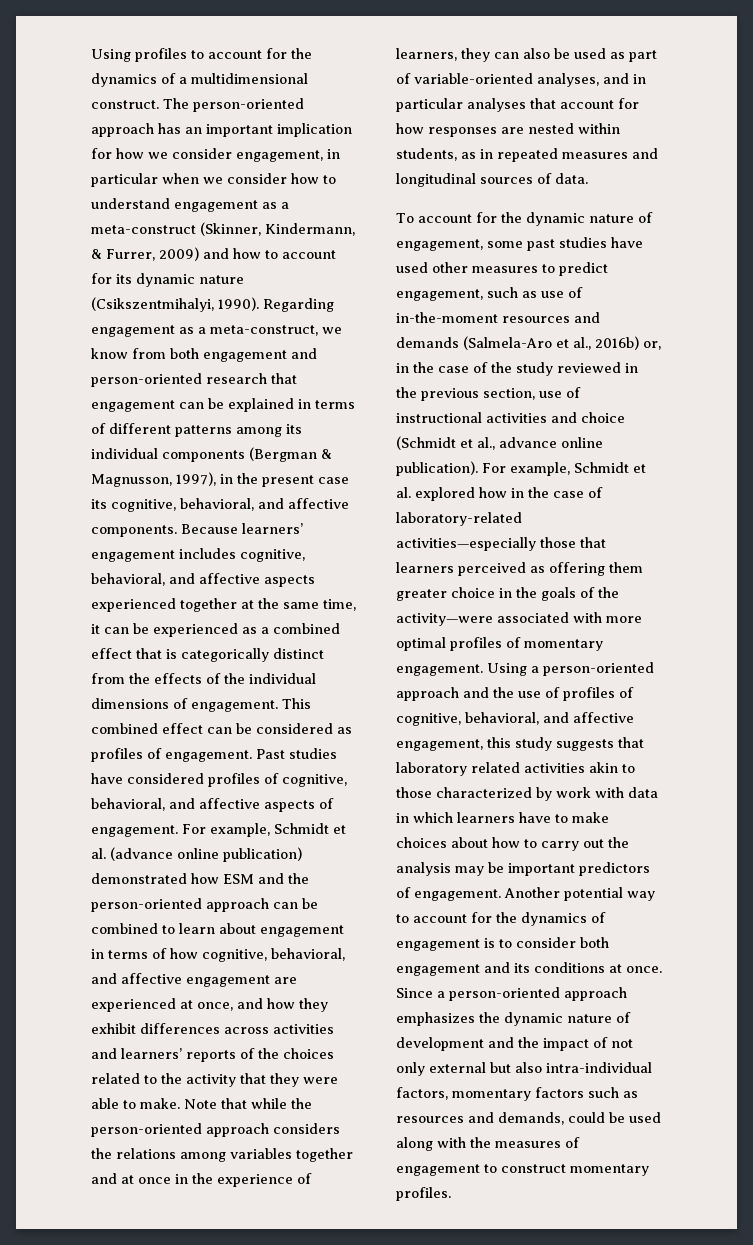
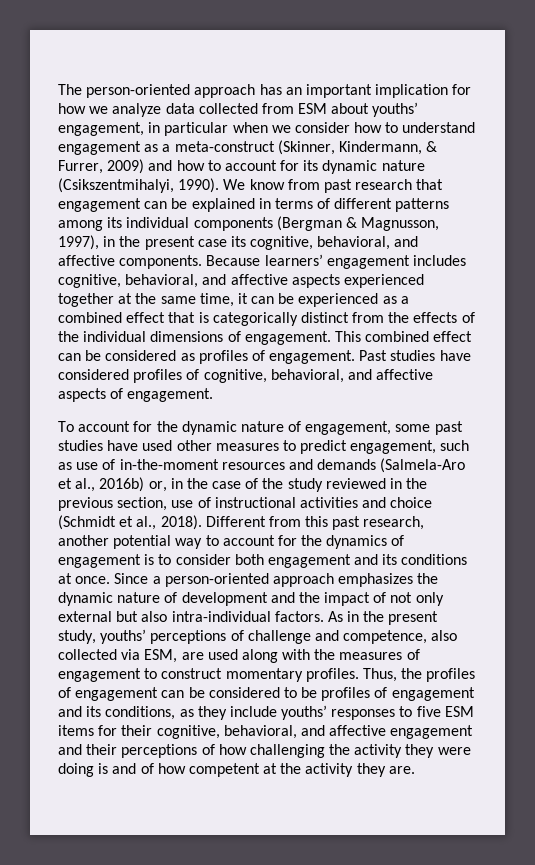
- Using profiles to account for the dynamics of a multidimensional construct. The person-oriented approach has an important implication for how we consider engagement, in particular when we consider how to understand engagement as a meta-construct (Skinner, Kindermann, & Furrer, 2009) and how to account for its dynamic nature (Csikszentmihalyi, 1990).
+ The person-oriented approach has an important implication for how we analyze data collected from ESM about youths’ engagement, in particular when we consider how to understand engagement as a meta-construct (Skinner, Kindermann, & Furrer, 2009) and how to account for its dynamic nature (Csikszentmihalyi, 1990).
- Regarding engagement as a meta-construct, we know from both engagement and person-oriented research that engagement can be explained in terms of different patterns among its individual components (Bergman & Magnusson, 1997), in the present case its cognitive, behavioral, and affective components.
+ We know from past research that engagement can be explained in terms of different patterns among its individual components (Bergman & Magnusson, 1997), in the present case its cognitive, behavioral, and affective components.
- For example, Schmidt et al. (advance online publication) demonstrated how ESM and the person-oriented approach can be combined to learn about engagement in terms of how cognitive, behavioral, and affective engagement are experienced at once, and how they exhibit differences across activities and learners’ reports of the choices related to the activity that they were able to make. Note that while the person-oriented approach considers the relations among variables together and at once in the experience of learners, they can also be used as part of variable-oriented analyses, and in particular analyses that account for how responses are nested within students, as in repeated measures and longitudinal sources of data.
- To account for the dynamic nature of engagement, some past studies have used other measures to predict engagement, such as use of in-the-moment resources and demands (Salmela-Aro et al., 2016b) or, in the case of the study reviewed in the previous section, use of instructional activities and choice (Schmidt et al., advance online publication). For example, Schmidt et al. explored how in the case of laboratory-related activities—especially those that learners perceived as offering them greater choice in the goals of the activity—were associated with more optimal profiles of momentary engagement. Using a person-oriented approach and the use of profiles of cognitive, behavioral, and affective engagement, this study suggests that laboratory related activities akin to those characterized by work with data in which learners have to make choices about how to carry out the analysis may be important predictors of engagement. Another potential way to account for the dynamics of engagement is to consider both engagement and its conditions at once.
+ To account for the dynamic nature of engagement, some past studies have used other measures to predict engagement, such as use of in-the-moment resources and demands (Salmela-Aro et al., 2016b) or, in the case of the study reviewed in the previous section, use of instructional activities and choice (Schmidt et al., 2018). Different from this past research, another potential way to account for the dynamics of engagement is to consider both engagement and its conditions at once.
- Since a person-oriented approach emphasizes the dynamic nature of development and the impact of not only external but also intra-individual factors, momentary factors such as resources and demands, could be used along with the measures of engagement to construct momentary profiles.
+ Since a person-oriented approach emphasizes the dynamic nature of development and the impact of not only external but also intra-individual factors. As in the present study, youths’ perceptions of challenge and competence, also collected via ESM, are used along with the measures of engagement to construct momentary profiles.
+ Thus, the profiles of engagement can be considered to be profiles of engagement and its conditions, as they include youths’ responses to five ESM items for their cognitive, behavioral, and affective engagement and their perceptions of how challenging the activity they were doing is and of how competent at the activity they are.

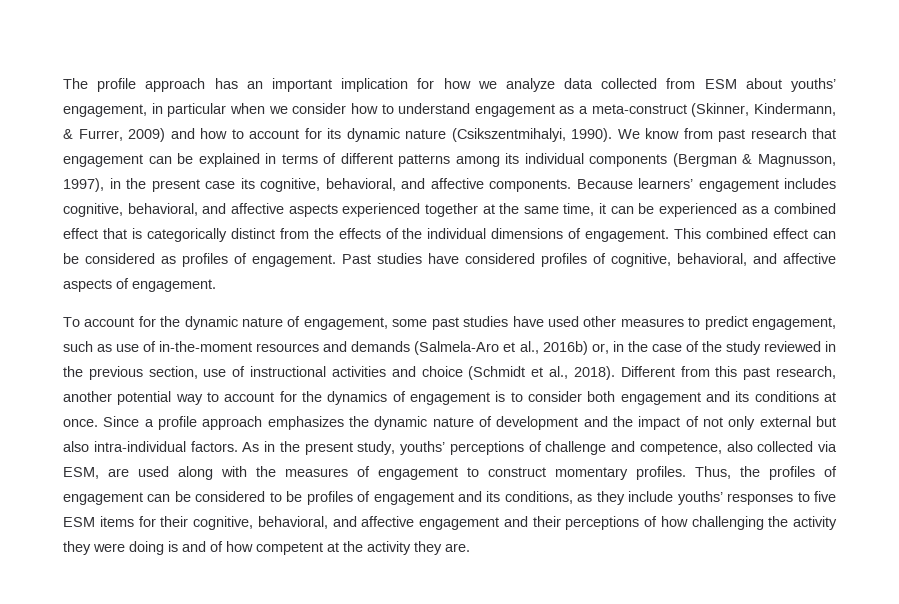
- The person-oriented approach has an important implication for how we analyze data collected from ESM about youths’ engagement, in particular when we consider how to understand engagement as a meta-construct (Skinner, Kindermann, & Furrer, 2009) and how to account for its dynamic nature (Csikszentmihalyi, 1990).
+ The profile approach has an important implication for how we analyze data collected from ESM about youths’ engagement, in particular when we consider how to understand engagement as a meta-construct (Skinner, Kindermann, & Furrer, 2009) and how to account for its dynamic nature (Csikszentmihalyi, 1990).
- Since a person-oriented approach emphasizes the dynamic nature of development and the impact of not only external but also intra-individual factors.
+ Since a profile approach emphasizes the dynamic nature of development and the impact of not only external but also intra-individual factors.

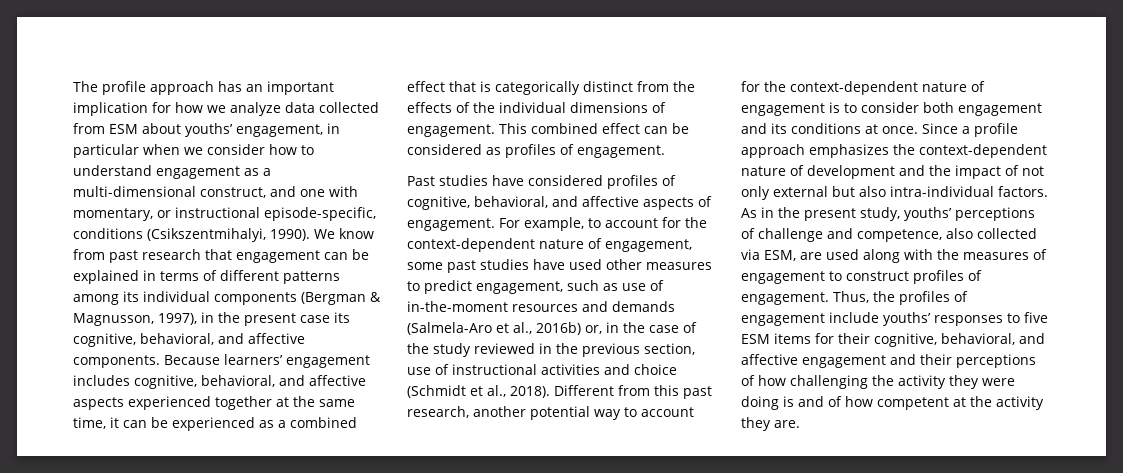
- The profile approach has an important implication for how we analyze data collected from ESM about youths’ engagement, in particular when we consider how to understand engagement as a meta-construct (Skinner, Kindermann, & Furrer, 2009) and how to account for its dynamic nature (Csikszentmihalyi, 1990).
+ The profile approach has an important implication for how we analyze data collected from ESM about youths’ engagement, in particular when we consider how to understand engagement as a multi-dimensional construct, and one with momentary, or instructional episode-specific, conditions (Csikszentmihalyi, 1990).
- This combined effect can be considered as profiles of engagement. Past studies have considered profiles of cognitive, behavioral, and affective aspects of engagement.
- To account for the dynamic nature of engagement, some past studies have used other measures to predict engagement, such as use of in-the-moment resources and demands (Salmela-Aro et al., 2016b) or, in the case of the study reviewed in the previous section, use of instructional activities and choice (Schmidt et al., 2018).
+ This combined effect can be considered as profiles of engagement.
+ Past studies have considered profiles of cognitive, behavioral, and affective aspects of engagement. For example, to account for the context-dependent nature of engagement, some past studies have used other measures to predict engagement, such as use of in-the-moment resources and demands (Salmela-Aro et al., 2016b) or, in the case of the study reviewed in the previous section, use of instructional activities and choice (Schmidt et al., 2018).
- Different from this past research, another potential way to account for the dynamics of engagement is to consider both engagement and its conditions at once.
+ Different from this past research, another potential way to account for the context-dependent nature of engagement is to consider both engagement and its conditions at once.
- Since a profile approach emphasizes the dynamic nature of development and the impact of not only external but also intra-individual factors.
+ Since a profile approach emphasizes the context-dependent nature of development and the impact of not only external but also intra-individual factors.
- As in the present study, youths’ perceptions of challenge and competence, also collected via ESM, are used along with the measures of engagement to construct momentary profiles.
+ As in the present study, youths’ perceptions of challenge and competence, also collected via ESM, are used along with the measures of engagement to construct profiles of engagement.
- Thus, the profiles of engagement can be considered to be profiles of engagement and its conditions, as they include youths’ responses to five ESM items for their cognitive, behavioral, and affective engagement and their perceptions of how challenging the activity they were doing is and of how competent at the activity they are.
+ Thus, the profiles of engagement include youths’ responses to five ESM items for their cognitive, behavioral, and affective engagement and their perceptions of how challenging the activity they were doing is and of how competent at the activity they are.

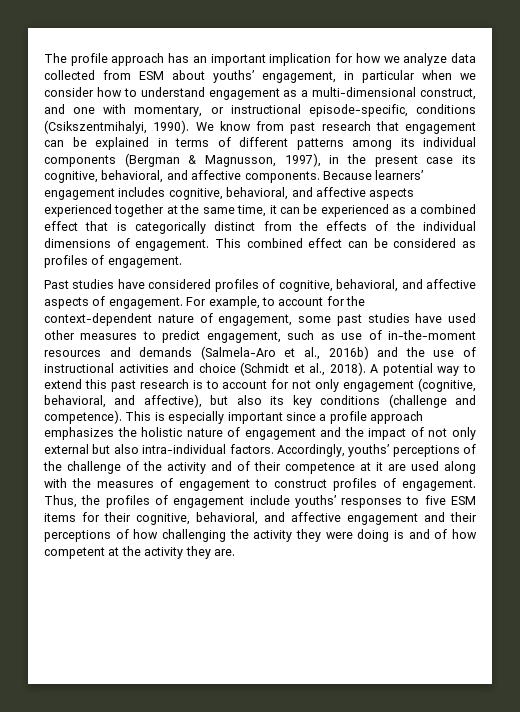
- For example, to account for the context-dependent nature of engagement, some past studies have used other measures to predict engagement, such as use of in-the-moment resources and demands (Salmela-Aro et al., 2016b) or, in the case of the study reviewed in the previous section, use of instructional activities and choice (Schmidt et al., 2018).
+ For example, to account for the context-dependent nature of engagement, some past studies have used other measures to predict engagement, such as use of in-the-moment resources and demands (Salmela-Aro et al., 2016b) and the use of instructional activities and choice (Schmidt et al., 2018).
- Different from this past research, another potential way to account for the context-dependent nature of engagement is to consider both engagement and its conditions at once. Since a profile approach emphasizes the context-dependent nature of development and the impact of not only external but also intra-individual factors.
+ A potential way to extend this past research is to account for not only engagement (cognitive, behavioral, and affective), but also its key conditions (challenge and competence). This is especially important since a profile approach emphasizes the holistic nature of engagement and the impact of not only external but also intra-individual factors.
- As in the present study, youths’ perceptions of challenge and competence, also collected via ESM, are used along with the measures of engagement to construct profiles of engagement.
+ Accordingly, youths’ perceptions of the challenge of the activity and of their competence at it are used along with the measures of engagement to construct profiles of engagement.

